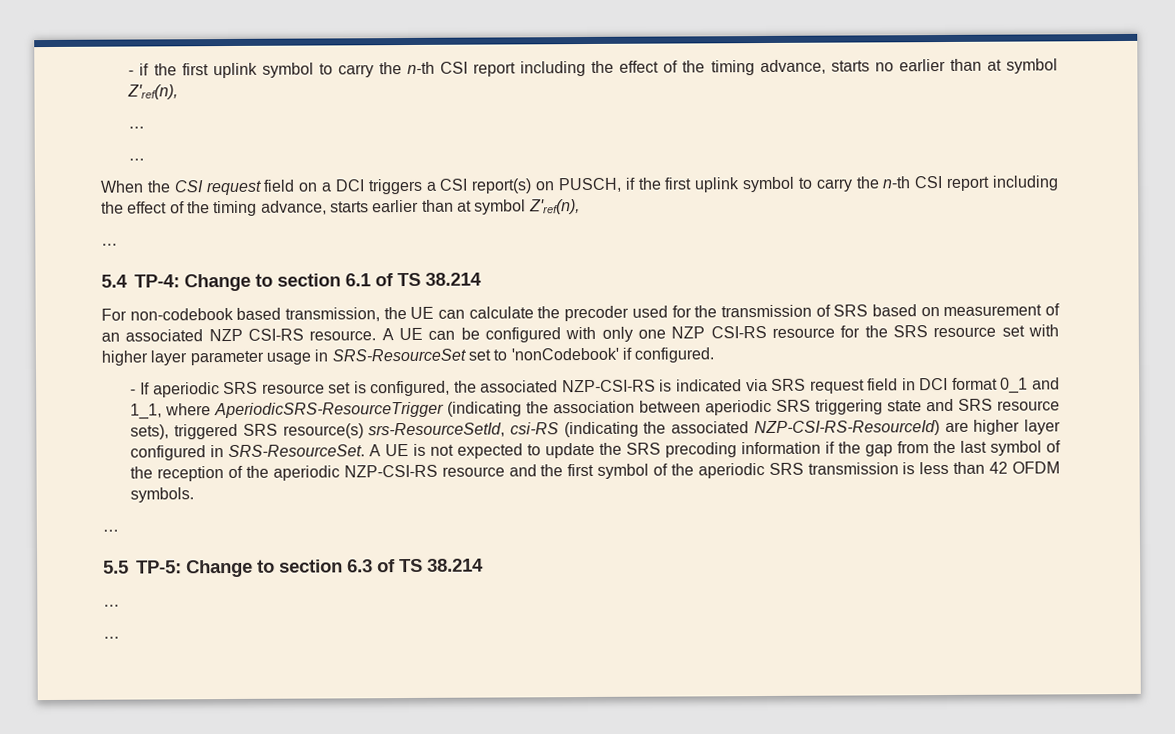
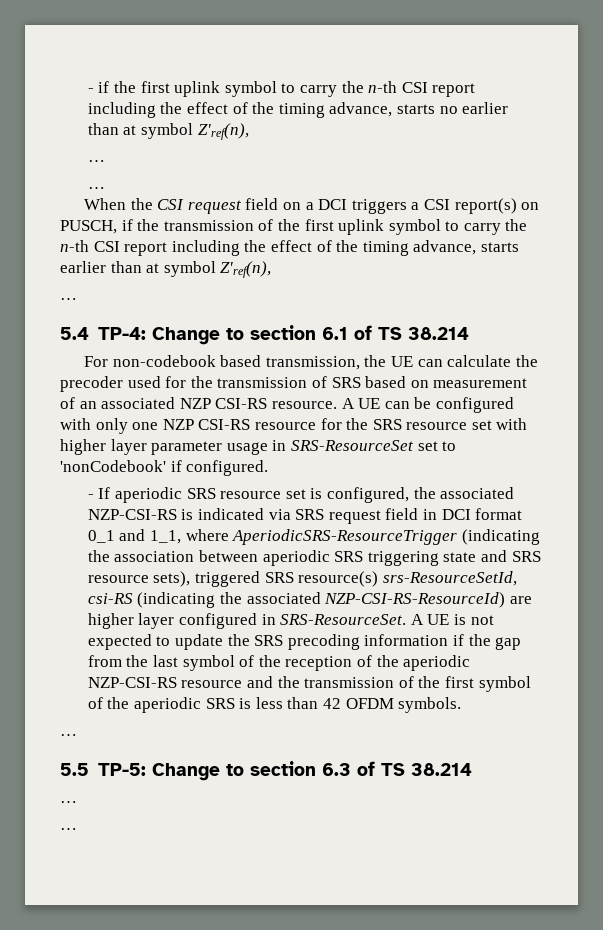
- When the CSI request field on a DCI triggers a CSI report(s) on PUSCH, if the first uplink symbol to carry the n-th CSI report including the effect of the timing advance, starts earlier than at symbol Z'ref(n),
+ When the CSI request field on a DCI triggers a CSI report(s) on PUSCH, if the transmission of the first uplink symbol to carry the n-th CSI report including the effect of the timing advance, starts earlier than at symbol Z'ref(n),
- A UE is not expected to update the SRS precoding information if the gap from the last symbol of the reception of the aperiodic NZP-CSI-RS resource and the first symbol of the aperiodic SRS transmission is less than 42 OFDM symbols.
+ A UE is not expected to update the SRS precoding information if the gap from the last symbol of the reception of the aperiodic NZP-CSI-RS resource and the transmission of the first symbol of the aperiodic SRS is less than 42 OFDM symbols.

